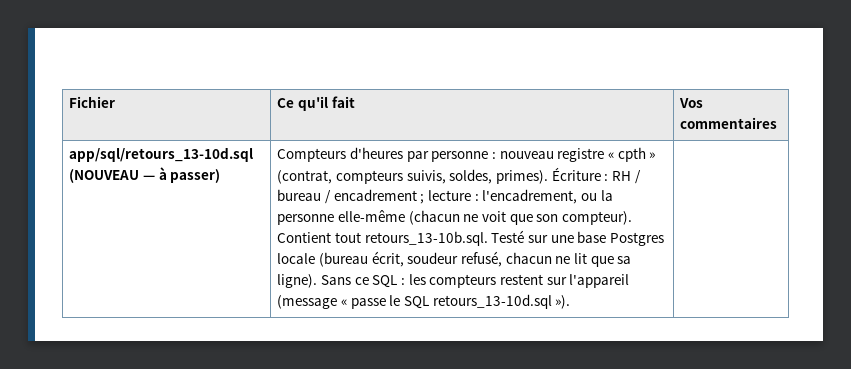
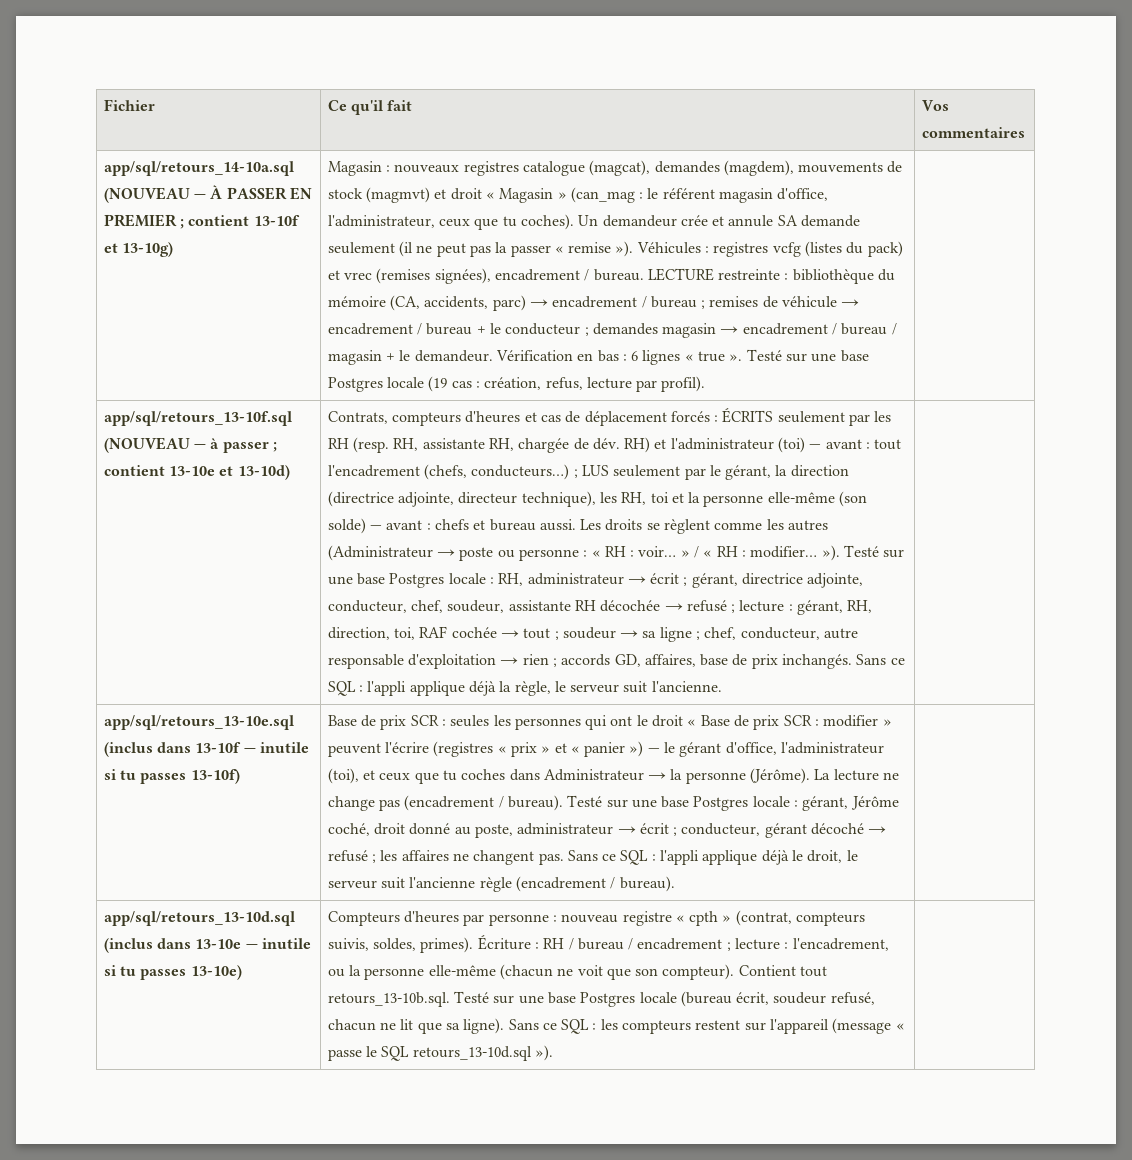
- app/sql/retours_13-10d.sql (NOUVEAU — à passer)
+ app/sql/retours_14-10a.sql (NOUVEAU — À PASSER EN PREMIER ; contient 13-10f et 13-10g) | Magasin : nouveaux registres catalogue (magcat), demandes (magdem), mouvements de stock (magmvt) et droit « Magasin » (can_mag : le référent magasin d'office, l'administrateur, ceux que tu coches). Un demandeur crée et annule SA demande seulement (il ne peut pas la passer « remise »). Véhicules : registres vcfg (listes du pack) et vrec (remises signées), encadrement / bureau. LECTURE restreinte : bibliothèque du mémoire (CA, accidents, parc) → encadrement / bureau ; remises de véhicule → encadrement / bureau + le conducteur ; demandes magasin → encadrement / bureau / magasin + le demandeur. Vérification en bas : 6 lignes « true ». Testé sur une base Postgres locale (19 cas : création, refus, lecture par profil). |
+ app/sql/retours_13-10f.sql (NOUVEAU — à passer ; contient 13-10e et 13-10d) | Contrats, compteurs d'heures et cas de déplacement forcés : ÉCRITS seulement par les RH (resp. RH, assistante RH, chargée de dév. RH) et l'administrateur (toi) — avant : tout l'encadrement (chefs, conducteurs…) ; LUS seulement par le gérant, la direction (directrice adjointe, directeur technique), les RH, toi et la personne elle-même (son solde) — avant : chefs et bureau aussi. Les droits se règlent comme les autres (Administrateur → poste ou personne : « RH : voir… » / « RH : modifier… »). Testé sur une base Postgres locale : RH, administrateur → écrit ; gérant, directrice adjointe, conducteur, chef, soudeur, assistante RH décochée → refusé ; lecture : gérant, RH, direction, toi, RAF cochée → tout ; soudeur → sa ligne ; chef, conducteur, autre responsable d'exploitation → rien ; accords GD, affaires, base de prix inchangés. Sans ce SQL : l'appli applique déjà la règle, le serveur suit l'ancienne. |
+ app/sql/retours_13-10e.sql (inclus dans 13-10f — inutile si tu passes 13-10f) | Base de prix SCR : seules les personnes qui ont le droit « Base de prix SCR : modifier » peuvent l'écrire (registres « prix » et « panier ») — le gérant d'office, l'administrateur (toi), et ceux que tu coches dans Administrateur → la personne (Jérôme). La lecture ne change pas (encadrement / bureau). Testé sur une base Postgres locale : gérant, Jérôme coché, droit donné au poste, administrateur → écrit ; conducteur, gérant décoché → refusé ; les affaires ne changent pas. Sans ce SQL : l'appli applique déjà le droit, le serveur suit l'ancienne règle (encadrement / bureau). |
+ app/sql/retours_13-10d.sql (inclus dans 13-10e — inutile si tu passes 13-10e)

